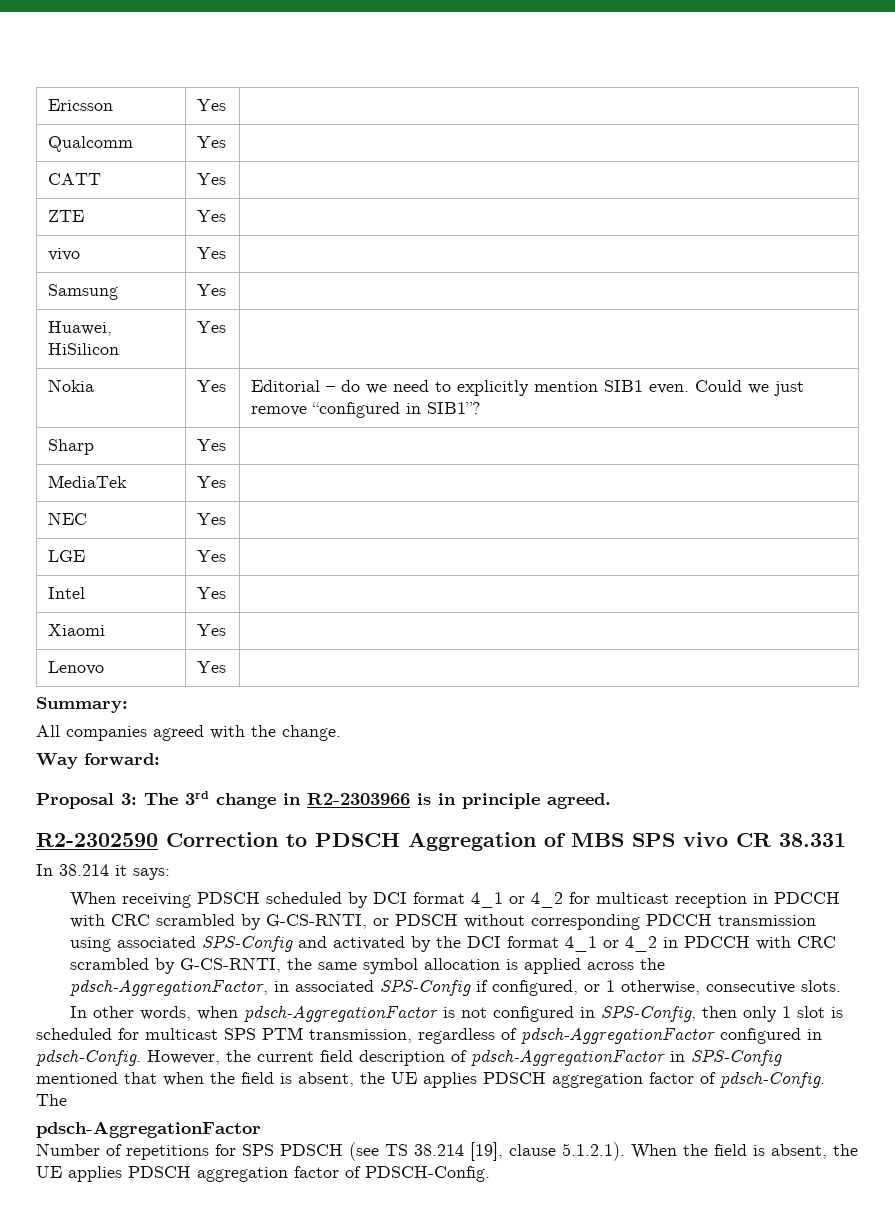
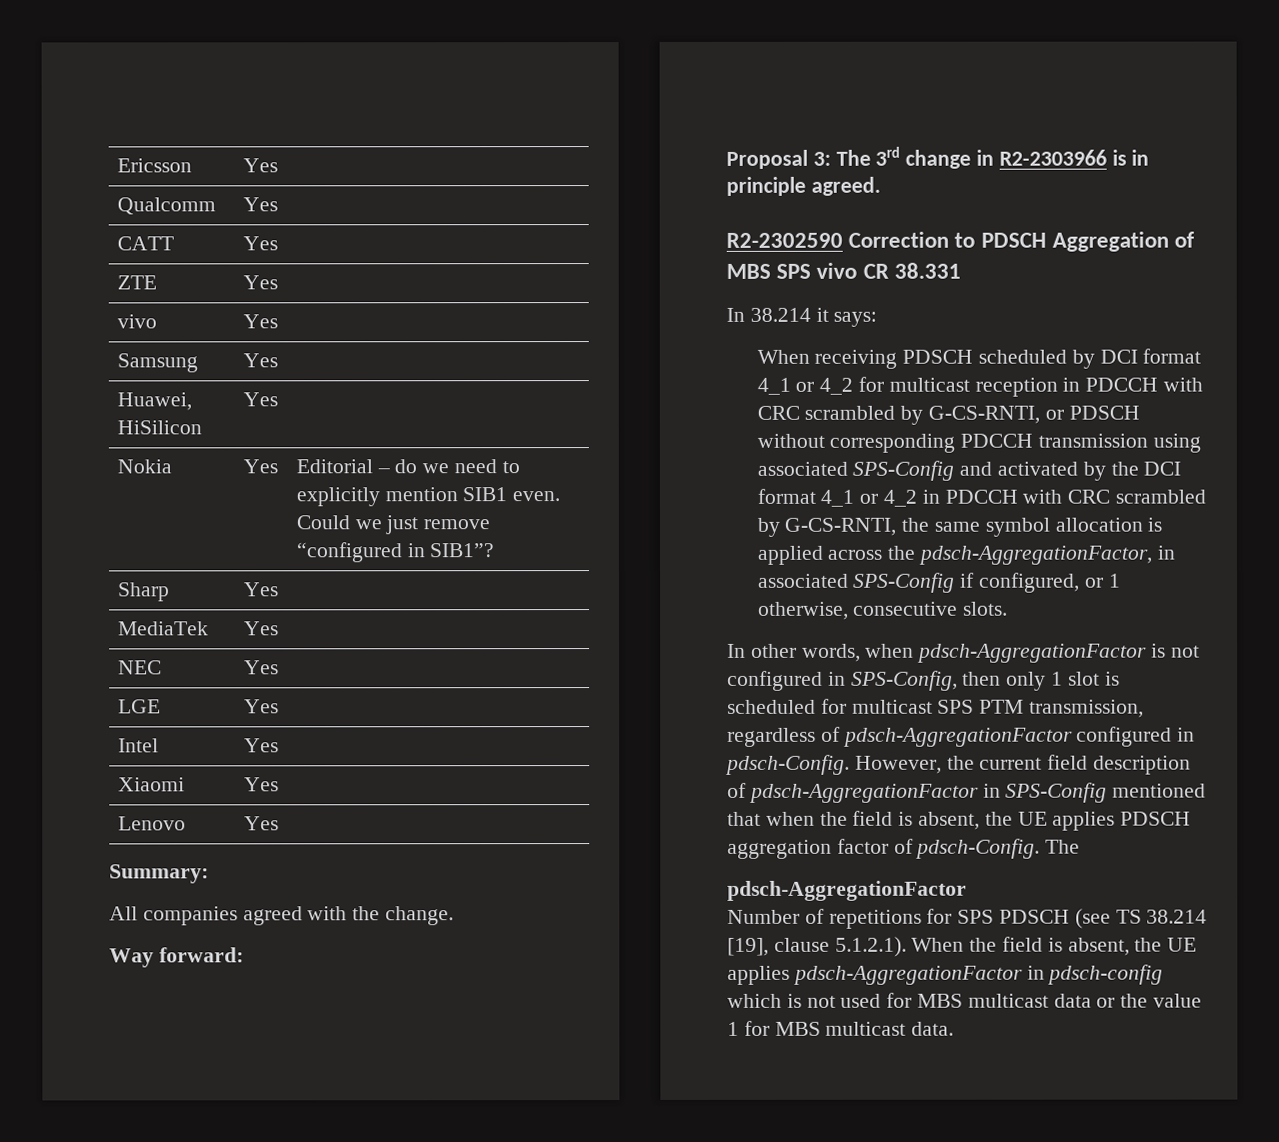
- Number of repetitions for SPS PDSCH (see TS 38.214 [19], clause 5.1.2.1). When the field is absent, the UE applies PDSCH aggregation factor of PDSCH-Config.
+ Number of repetitions for SPS PDSCH (see TS 38.214 [19], clause 5.1.2.1). When the field is absent, the UE applies pdsch-AggregationFactor in pdsch-config which is not used for MBS multicast data or the value 1 for MBS multicast data.

